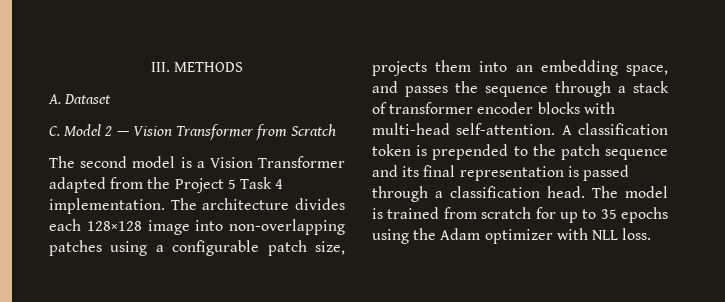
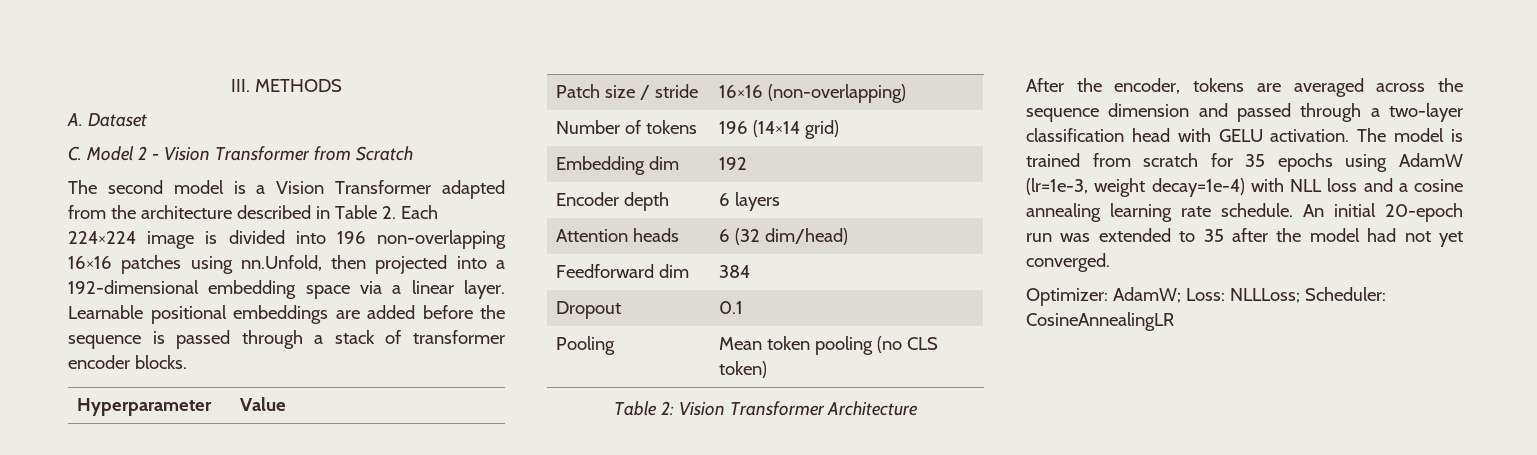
- C. Model 2 — Vision Transformer from Scratch
+ C. Model 2 - Vision Transformer from Scratch
- The second model is a Vision Transformer adapted from the Project 5 Task 4 implementation. The architecture divides each 128×128 image into non-overlapping patches using a configurable patch size, projects them into an embedding space, and passes the sequence through a stack of transformer encoder blocks with multi-head self-attention. A classification token is prepended to the patch sequence and its final representation is passed through a classification head.
+ The second model is a Vision Transformer adapted from the architecture described in Table 2. Each 224×224 image is divided into 196 non-overlapping 16×16 patches using nn.Unfold, then projected into a 192-dimensional embedding space via a linear layer. Learnable positional embeddings are added before the sequence is passed through a stack of transformer encoder blocks.
+ Hyperparameter | Value
+ Patch size / stride | 16×16 (non-overlapping)
+ Number of tokens | 196 (14×14 grid)
+ Embedding dim | 192
+ Encoder depth | 6 layers
+ Attention heads | 6 (32 dim/head)
+ Feedforward dim | 384
+ Dropout | 0.1
+ Pooling | Mean token pooling (no CLS token)
+ Table 2: Vision Transformer Architecture
+ After the encoder, tokens are averaged across the sequence dimension and passed through a two-layer classification head with GELU activation.
- The model is trained from scratch for up to 35 epochs using the Adam optimizer with NLL loss.
+ The model is trained from scratch for 35 epochs using AdamW (lr=1e-3, weight decay=1e-4) with NLL loss and a cosine annealing learning rate schedule. An initial 20-epoch run was extended to 35 after the model had not yet converged.
+ Optimizer: AdamW; Loss: NLLLoss; Scheduler: CosineAnnealingLR

